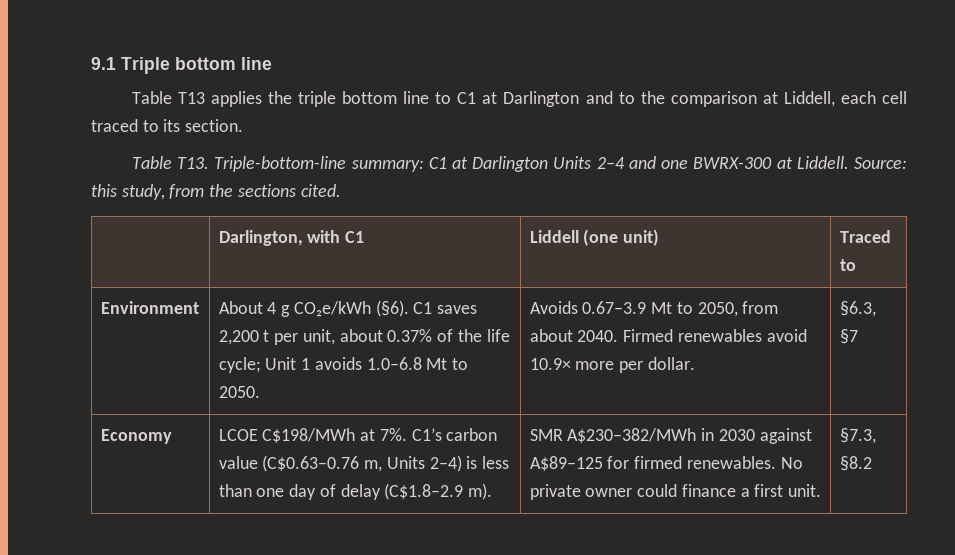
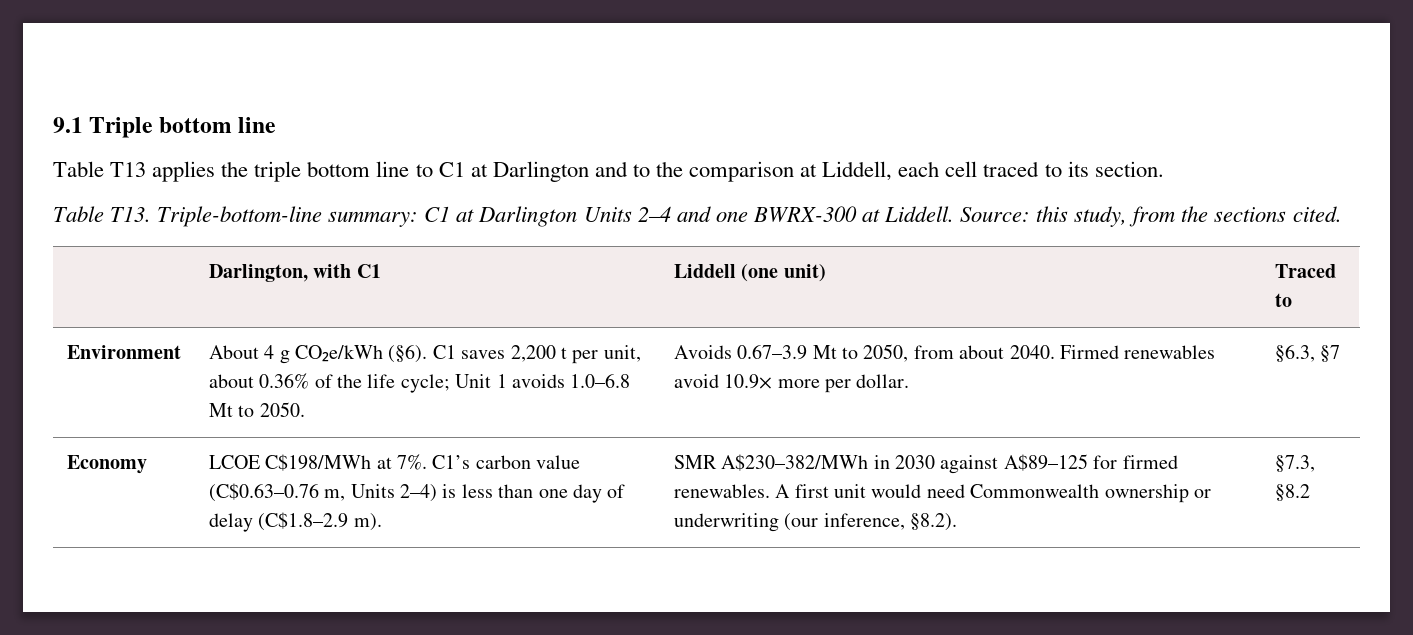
- C1 saves 2,200 t per unit, about 0.37% of the life cycle; Unit 1 avoids 1.0–6.8 Mt to 2050.
+ C1 saves 2,200 t per unit, about 0.36% of the life cycle; Unit 1 avoids 1.0–6.8 Mt to 2050.
- No private owner could finance a first unit.
+ A first unit would need Commonwealth ownership or underwriting (our inference, §8.2).

